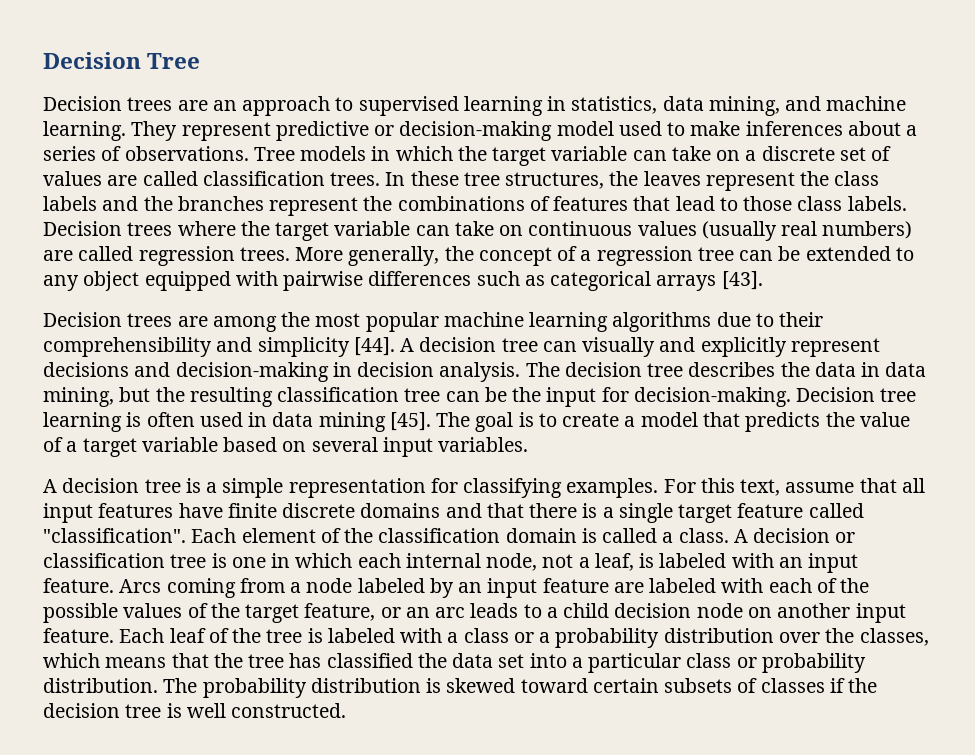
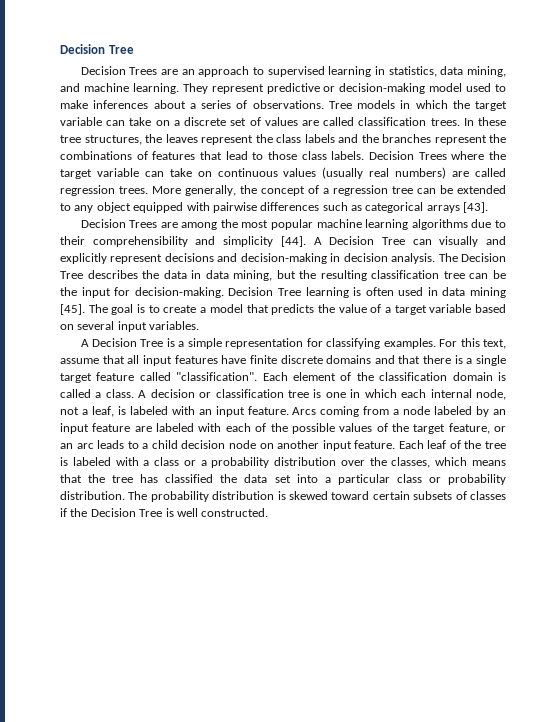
- Decision trees are an approach to supervised learning in statistics, data mining, and machine learning.
+ Decision Trees are an approach to supervised learning in statistics, data mining, and machine learning.
- Decision trees where the target variable can take on continuous values (usually real numbers) are called regression trees.
+ Decision Trees where the target variable can take on continuous values (usually real numbers) are called regression trees.
- Decision trees are among the most popular machine learning algorithms due to their comprehensibility and simplicity [44].
+ Decision Trees are among the most popular machine learning algorithms due to their comprehensibility and simplicity [44].
- A decision tree can visually and explicitly represent decisions and decision-making in decision analysis.
+ A Decision Tree can visually and explicitly represent decisions and decision-making in decision analysis.
- The decision tree describes the data in data mining, but the resulting classification tree can be the input for decision-making.
+ The Decision Tree describes the data in data mining, but the resulting classification tree can be the input for decision-making.
- Decision tree learning is often used in data mining [45].
+ Decision Tree learning is often used in data mining [45].
- A decision tree is a simple representation for classifying examples.
+ A Decision Tree is a simple representation for classifying examples.
- The probability distribution is skewed toward certain subsets of classes if the decision tree is well constructed.
+ The probability distribution is skewed toward certain subsets of classes if the Decision Tree is well constructed.

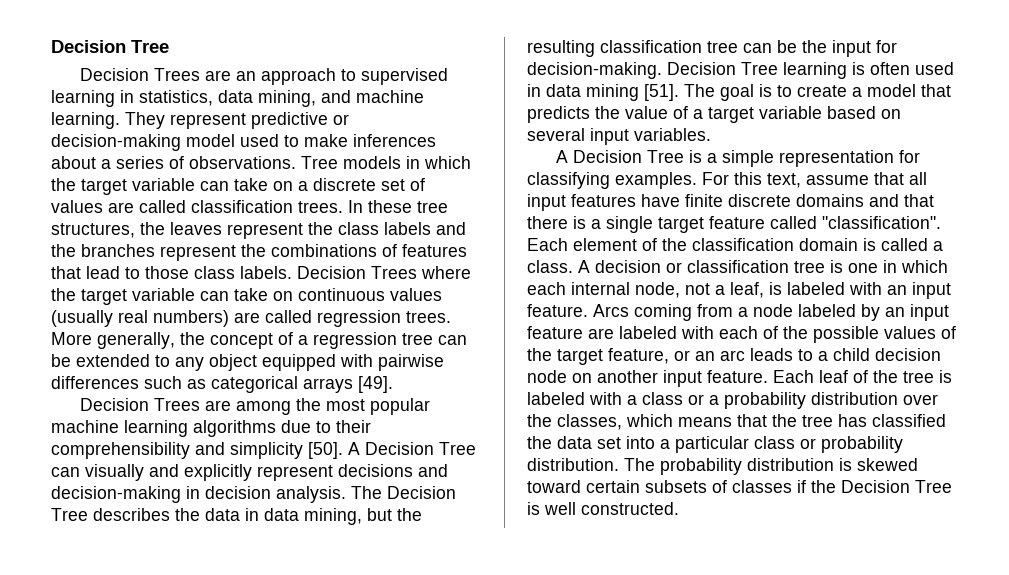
- More generally, the concept of a regression tree can be extended to any object equipped with pairwise differences such as categorical arrays [43].
+ More generally, the concept of a regression tree can be extended to any object equipped with pairwise differences such as categorical arrays [49].
- Decision Trees are among the most popular machine learning algorithms due to their comprehensibility and simplicity [44].
+ Decision Trees are among the most popular machine learning algorithms due to their comprehensibility and simplicity [50].
- Decision Tree learning is often used in data mining [45].
+ Decision Tree learning is often used in data mining [51].

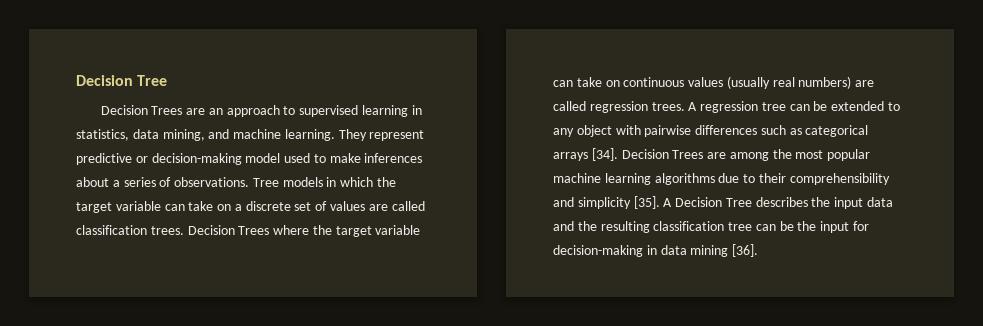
- In these tree structures, the leaves represent the class labels and the branches represent the combinations of features that lead to those class labels.
- More generally, the concept of a regression tree can be extended to any object equipped with pairwise differences such as categorical arrays [49].
- Decision Trees are among the most popular machine learning algorithms due to their comprehensibility and simplicity [50]. A Decision Tree can visually and explicitly represent decisions and decision-making in decision analysis. The Decision Tree describes the data in data mining, but the resulting classification tree can be the input for decision-making. Decision Tree learning is often used in data mining [51]. The goal is to create a model that predicts the value of a target variable based on several input variables.
- A Decision Tree is a simple representation for classifying examples. For this text, assume that all input features have finite discrete domains and that there is a single target feature called "classification". Each element of the classification domain is called a class. A decision or classification tree is one in which each internal node, not a leaf, is labeled with an input feature. Arcs coming from a node labeled by an input feature are labeled with each of the possible values of the target feature, or an arc leads to a child decision node on another input feature. Each leaf of the tree is labeled with a class or a probability distribution over the classes, which means that the tree has classified the data set into a particular class or probability distribution. The probability distribution is skewed toward certain subsets of classes if the Decision Tree is well constructed.
+ A regression tree can be extended to any object with pairwise differences such as categorical arrays [34]. Decision Trees are among the most popular machine learning algorithms due to their comprehensibility and simplicity [35]. A Decision Tree describes the input data and the resulting classification tree can be the input for decision-making in data mining [36].

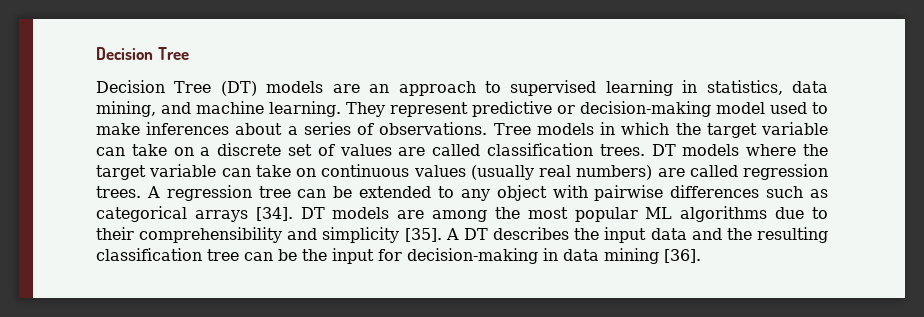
- Decision Trees are an approach to supervised learning in statistics, data mining, and machine learning.
+ Decision Tree (DT) models are an approach to supervised learning in statistics, data mining, and machine learning.
- Decision Trees where the target variable can take on continuous values (usually real numbers) are called regression trees.
+ DT models where the target variable can take on continuous values (usually real numbers) are called regression trees.
- Decision Trees are among the most popular machine learning algorithms due to their comprehensibility and simplicity [35].
+ DT models are among the most popular ML algorithms due to their comprehensibility and simplicity [35].
- A Decision Tree describes the input data and the resulting classification tree can be the input for decision-making in data mining [36].
+ A DT describes the input data and the resulting classification tree can be the input for decision-making in data mining [36].

